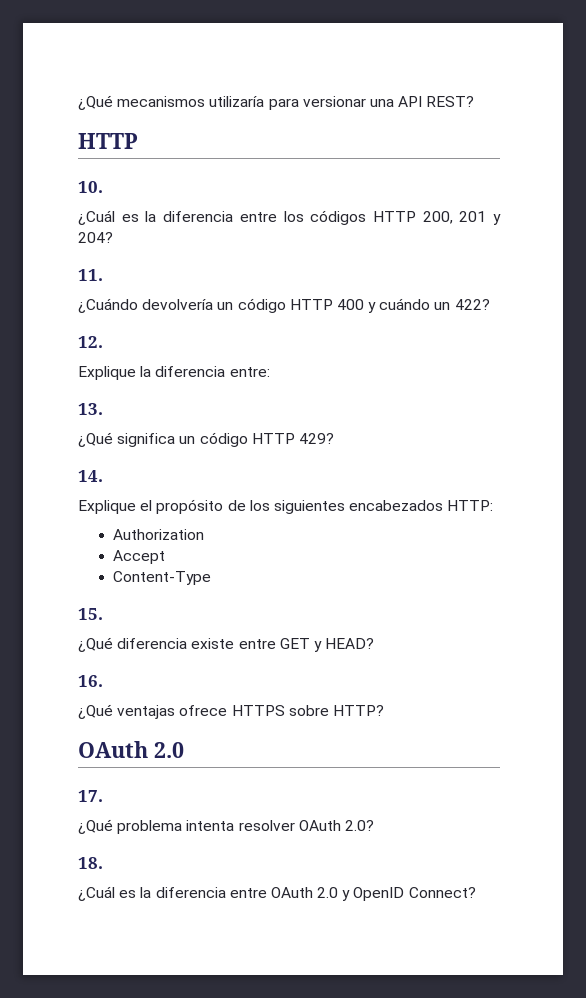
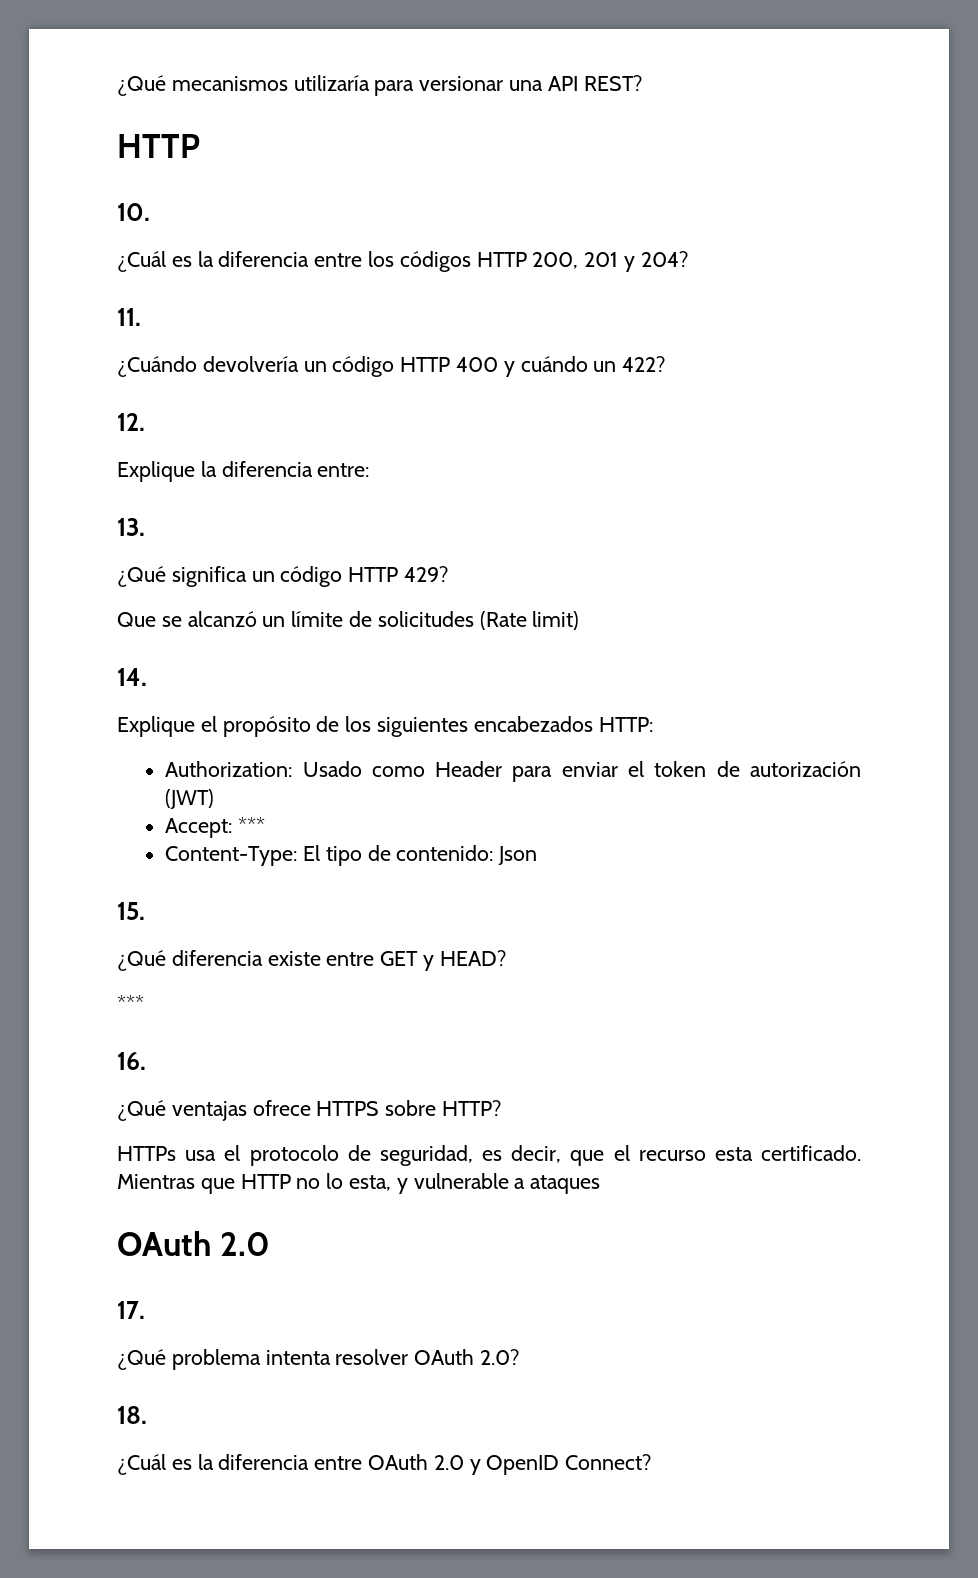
+ Que se alcanzó un límite de solicitudes (Rate limit)
- Authorization
- Accept
- Content-Type
+ Authorization: Usado como Header para enviar el token de autorización (JWT)
+ Accept: ***
+ Content-Type: El tipo de contenido: Json
  ¿Qué diferencia existe entre GET y HEAD?
+ ***
+ HTTPs usa el protocolo de seguridad, es decir, que el recurso esta certificado. Mientras que HTTP no lo esta, y vulnerable a ataques

